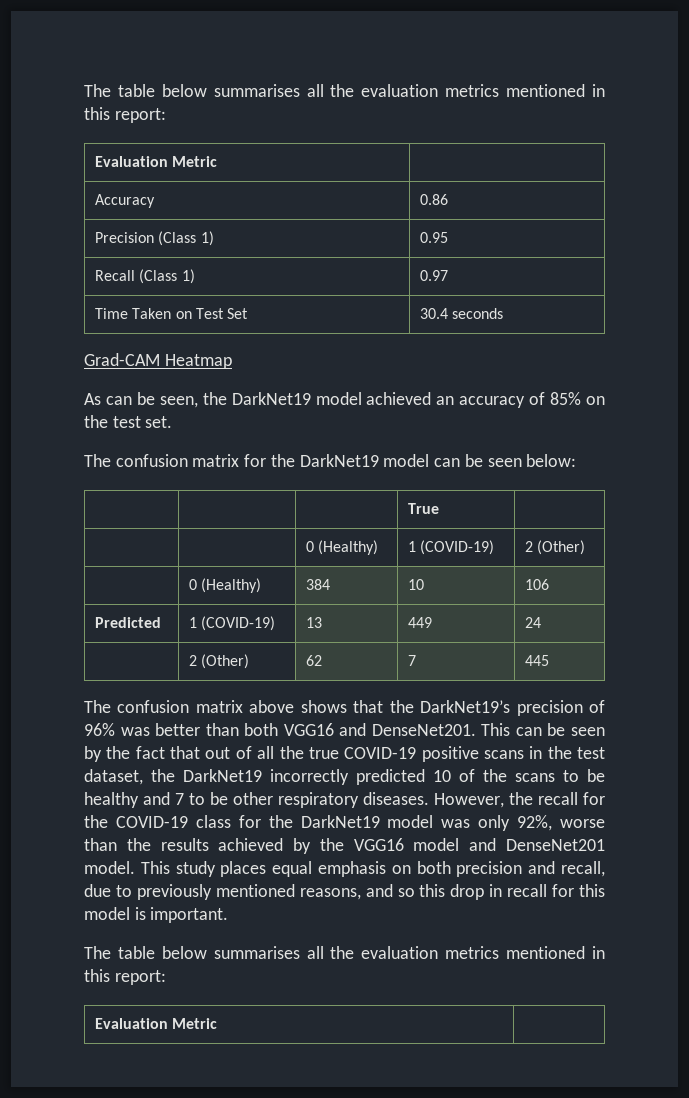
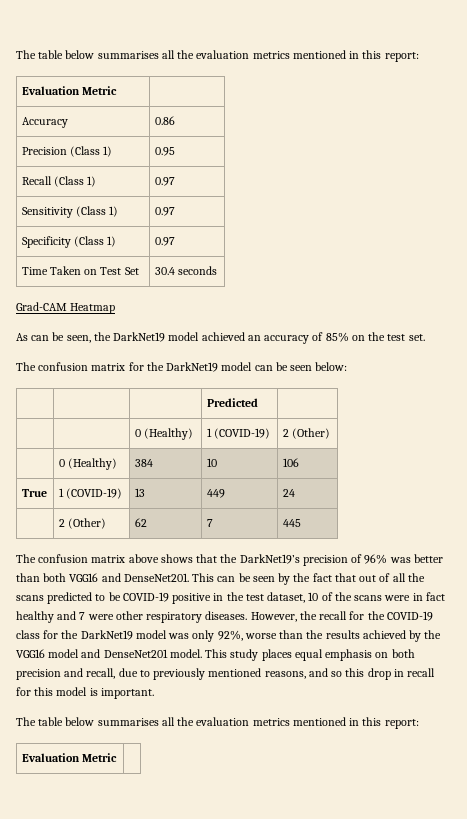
+ Sensitivity (Class 1) | 0.97
+ Specificity (Class 1) | 0.97
- | | | True |
+ | | | Predicted |
- Predicted | 1 (COVID-19) | 13 | 449 | 24
+ True | 1 (COVID-19) | 13 | 449 | 24
- This can be seen by the fact that out of all the true COVID-19 positive scans in the test dataset, the DarkNet19 incorrectly predicted 10 of the scans to be healthy and 7 to be other respiratory diseases.
+ This can be seen by the fact that out of all the scans predicted to be COVID-19 positive in the test dataset, 10 of the scans were in fact healthy and 7 were other respiratory diseases.

